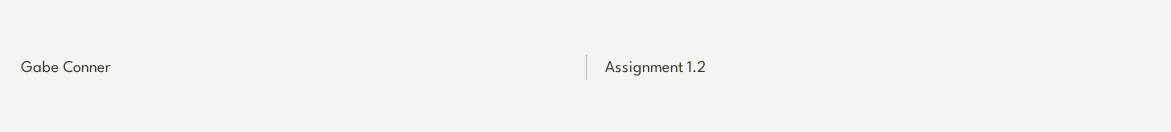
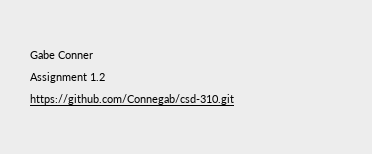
+ https://github.com/Connegab/csd-310.git

